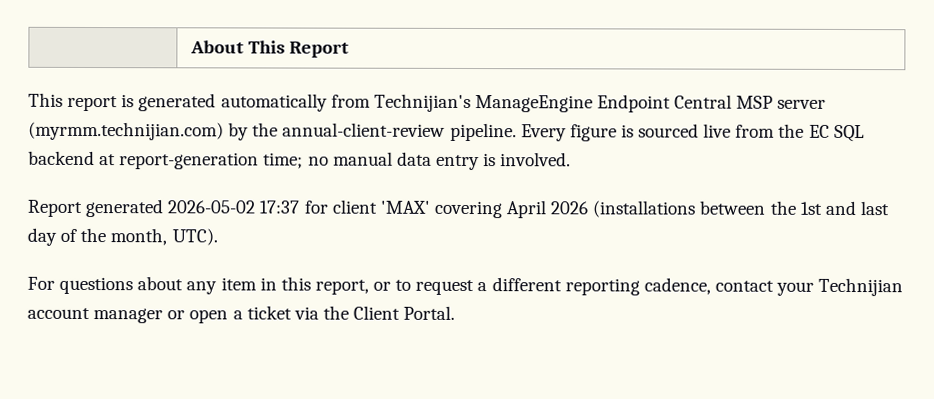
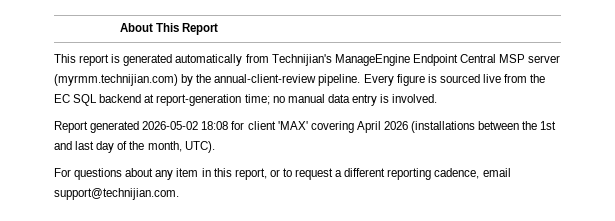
- Report generated 2026-05-02 17:37 for client 'MAX' covering April 2026 (installations between the 1st and last day of the month, UTC).
+ Report generated 2026-05-02 18:08 for client 'MAX' covering April 2026 (installations between the 1st and last day of the month, UTC).
- For questions about any item in this report, or to request a different reporting cadence, contact your Technijian account manager or open a ticket via the Client Portal.
+ For questions about any item in this report, or to request a different reporting cadence, email support@technijian.com.

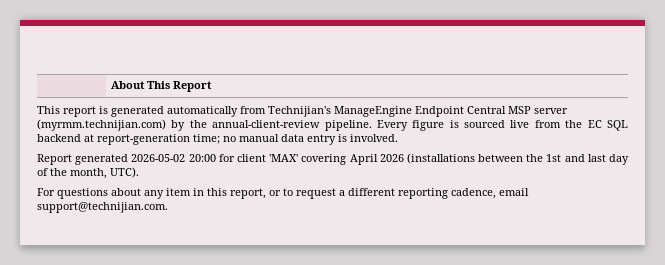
- Report generated 2026-05-02 18:08 for client 'MAX' covering April 2026 (installations between the 1st and last day of the month, UTC).
+ Report generated 2026-05-02 20:00 for client 'MAX' covering April 2026 (installations between the 1st and last day of the month, UTC).

